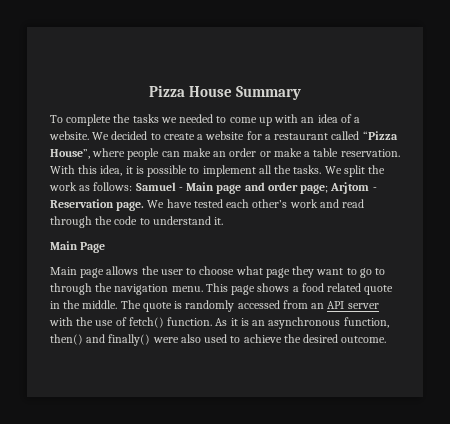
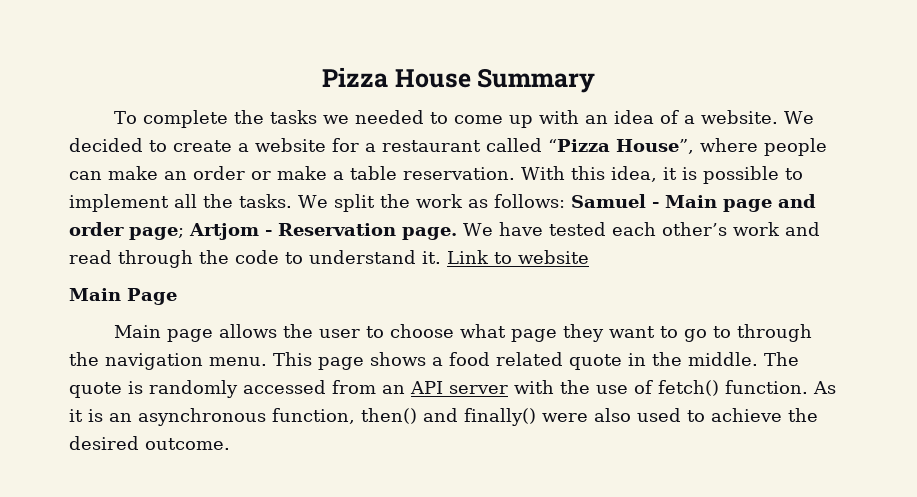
- We split the work as follows: Samuel - Main page and order page; Arjtom - Reservation page.
+ We split the work as follows: Samuel - Main page and order page; Artjom - Reservation page.
+ Link to website

